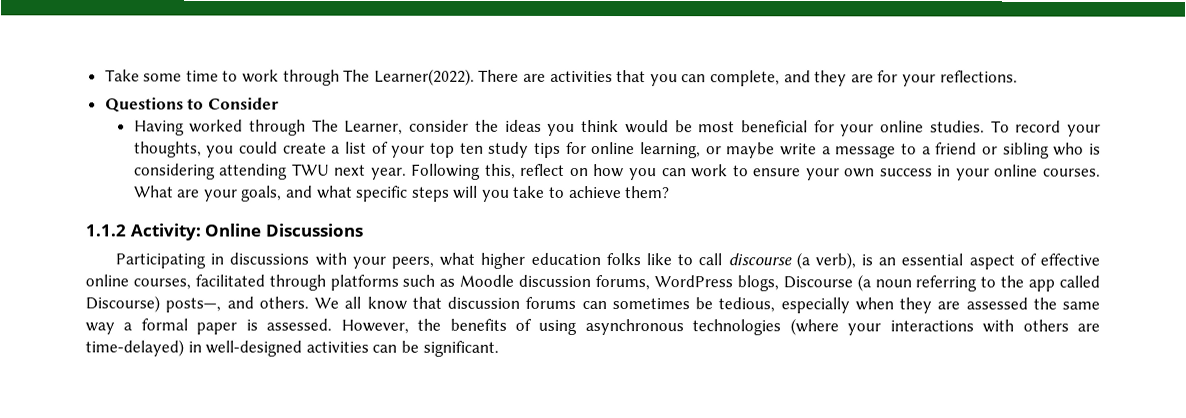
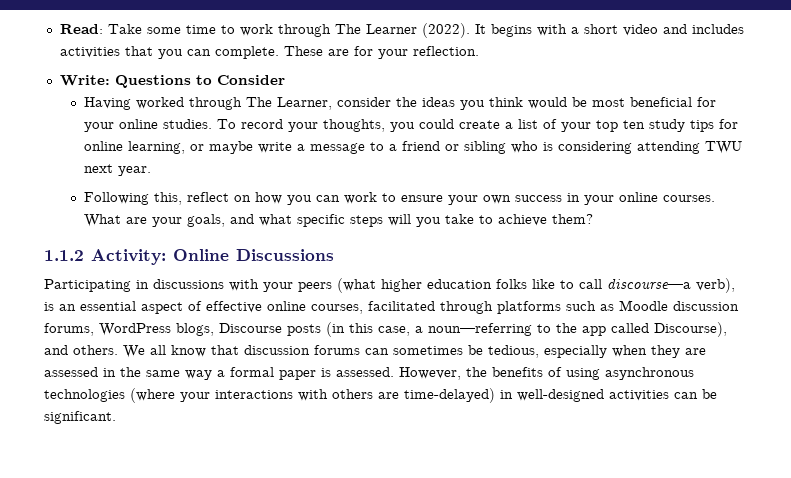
- Take some time to work through The Learner(2022). There are activities that you can complete, and they are for your reflections.
- Questions to Consider
+ Read: Take some time to work through The Learner (2022). It begins with a short video and includes activities that you can complete. These are for your reflection.
+ Write: Questions to Consider
- To record your thoughts, you could create a list of your top ten study tips for online learning, or maybe write a message to a friend or sibling who is considering attending TWU next year. Following this, reflect on how you can work to ensure your own success in your online courses.
+ To record your thoughts, you could create a list of your top ten study tips for online learning, or maybe write a message to a friend or sibling who is considering attending TWU next year.
+ Following this, reflect on how you can work to ensure your own success in your online courses.
- Participating in discussions with your peers, what higher education folks like to call discourse (a verb), is an essential aspect of effective online courses, facilitated through platforms such as Moodle discussion forums, WordPress blogs, Discourse (a noun referring to the app called Discourse) posts—, and others.
+ Participating in discussions with your peers (what higher education folks like to call discourse—a verb), is an essential aspect of effective online courses, facilitated through platforms such as Moodle discussion forums, WordPress blogs, Discourse posts (in this case, a noun—referring to the app called Discourse), and others.
- We all know that discussion forums can sometimes be tedious, especially when they are assessed the same way a formal paper is assessed.
+ We all know that discussion forums can sometimes be tedious, especially when they are assessed in the same way a formal paper is assessed.

